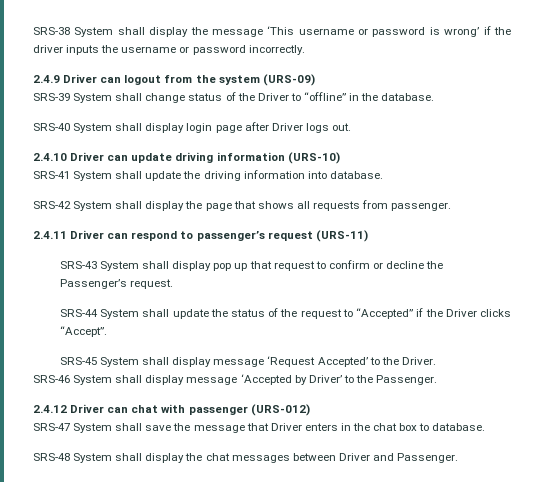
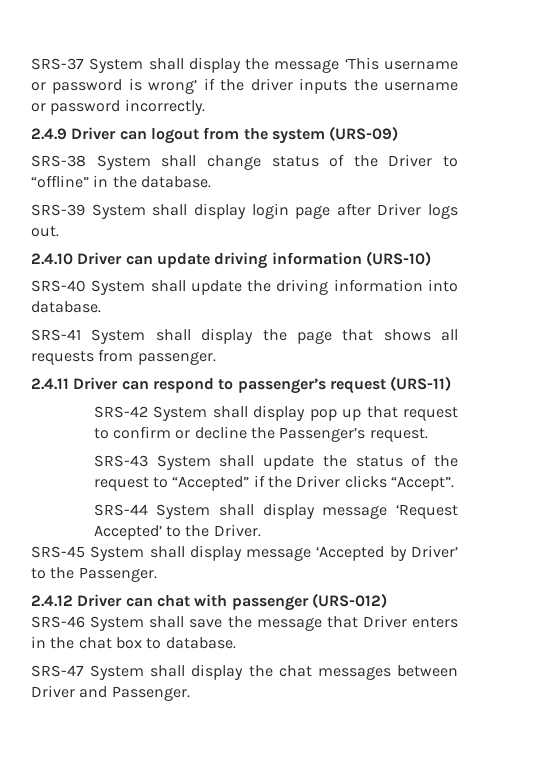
- SRS-38 System shall display the message ‘This username or password is wrong’ if the driver inputs the username or password incorrectly.
+ SRS-37 System shall display the message ‘This username or password is wrong’ if the driver inputs the username or password incorrectly.
- SRS-39 System shall change status of the Driver to “offline” in the database.
+ SRS-38 System shall change status of the Driver to “offline” in the database.
- SRS-40 System shall display login page after Driver logs out.
+ SRS-39 System shall display login page after Driver logs out.
- SRS-41 System shall update the driving information into database.
+ SRS-40 System shall update the driving information into database.
- SRS-42 System shall display the page that shows all requests from passenger.
+ SRS-41 System shall display the page that shows all requests from passenger.
- SRS-43 System shall display pop up that request to confirm or decline the Passenger’s request.
+ SRS-42 System shall display pop up that request to confirm or decline the Passenger’s request.
- SRS-44 System shall update the status of the request to “Accepted” if the Driver clicks “Accept”.
+ SRS-43 System shall update the status of the request to “Accepted” if the Driver clicks “Accept”.
- SRS-45 System shall display message ‘Request Accepted’ to the Driver.
+ SRS-44 System shall display message ‘Request Accepted’ to the Driver.
- SRS-46 System shall display message ‘Accepted by Driver’ to the Passenger.
+ SRS-45 System shall display message ‘Accepted by Driver’ to the Passenger.
- SRS-47 System shall save the message that Driver enters in the chat box to database.
+ SRS-46 System shall save the message that Driver enters in the chat box to database.
- SRS-48 System shall display the chat messages between Driver and Passenger.
+ SRS-47 System shall display the chat messages between Driver and Passenger.

